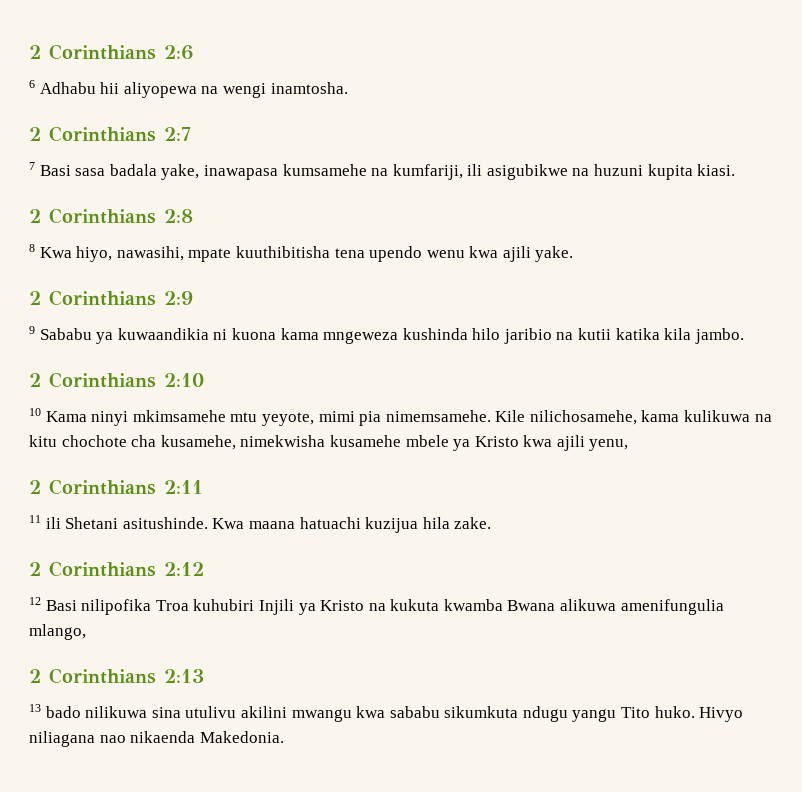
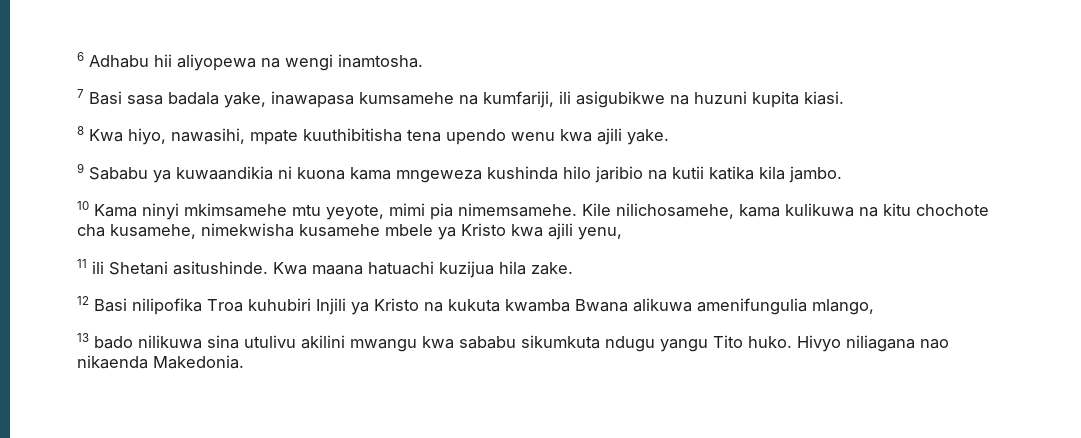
- 2 Corinthians 2:6
- 2 Corinthians 2:7
- 2 Corinthians 2:8
- 2 Corinthians 2:9
- 2 Corinthians 2:10
- 2 Corinthians 2:11
- 2 Corinthians 2:12
- 2 Corinthians 2:13

